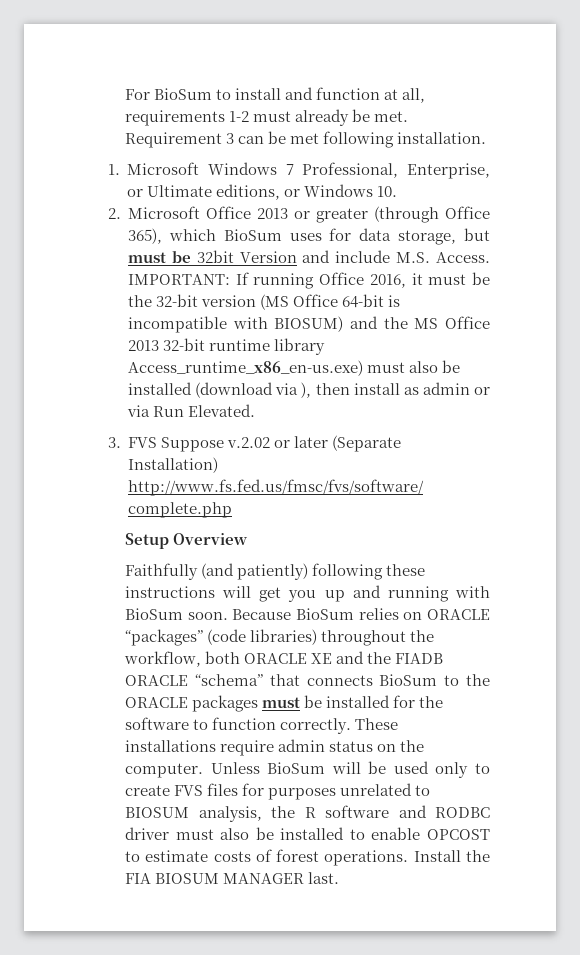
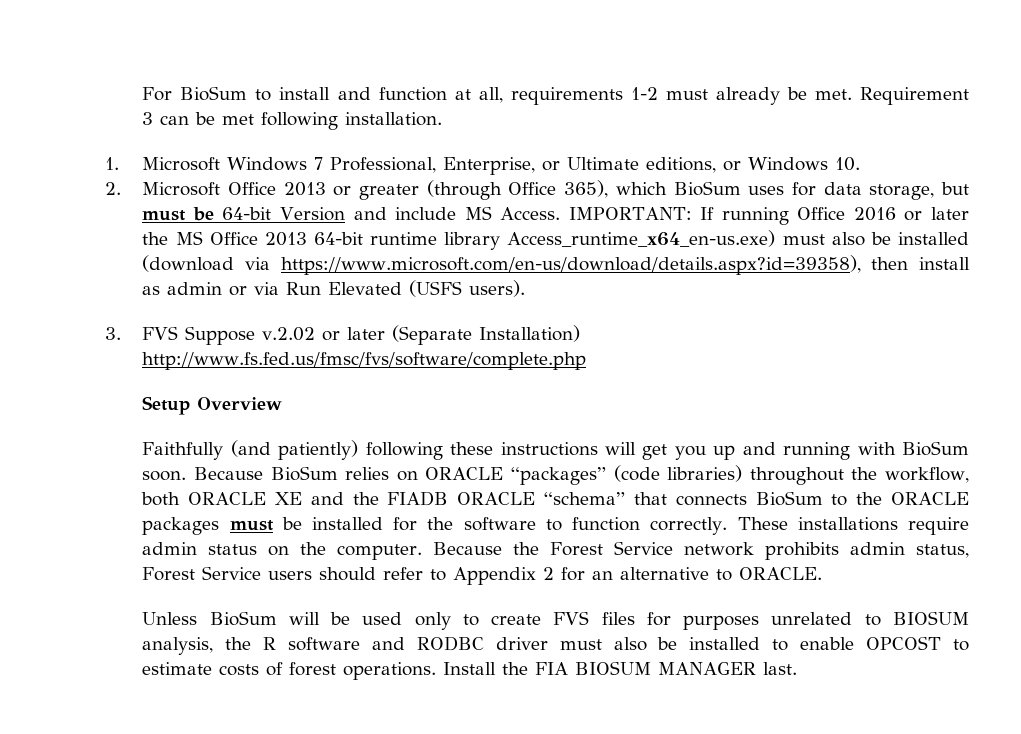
- 2. Microsoft Office 2013 or greater (through Office 365), which BioSum uses for data storage, but must be 32bit Version and include M.S. Access.
+ 2. Microsoft Office 2013 or greater (through Office 365), which BioSum uses for data storage, but must be 64-bit Version and include MS Access.
- IMPORTANT: If running Office 2016, it must be the 32-bit version (MS Office 64-bit is incompatible with BIOSUM) and the MS Office 2013 32-bit runtime library Access_runtime_x86_en-us.exe) must also be installed (download via ), then install as admin or via Run Elevated.
+ IMPORTANT: If running Office 2016 or later the MS Office 2013 64-bit runtime library Access_runtime_x64_en-us.exe) must also be installed (download via https://www.microsoft.com/en-us/download/details.aspx?id=39358), then install as admin or via Run Elevated (USFS users).
- These installations require admin status on the computer. Unless BioSum will be used only to create FVS files for purposes unrelated to BIOSUM analysis, the R software and RODBC driver must also be installed to enable OPCOST to estimate costs of forest operations.
+ These installations require admin status on the computer. Because the Forest Service network prohibits admin status, Forest Service users should refer to Appendix 2 for an alternative to ORACLE.
+ Unless BioSum will be used only to create FVS files for purposes unrelated to BIOSUM analysis, the R software and RODBC driver must also be installed to enable OPCOST to estimate costs of forest operations.

